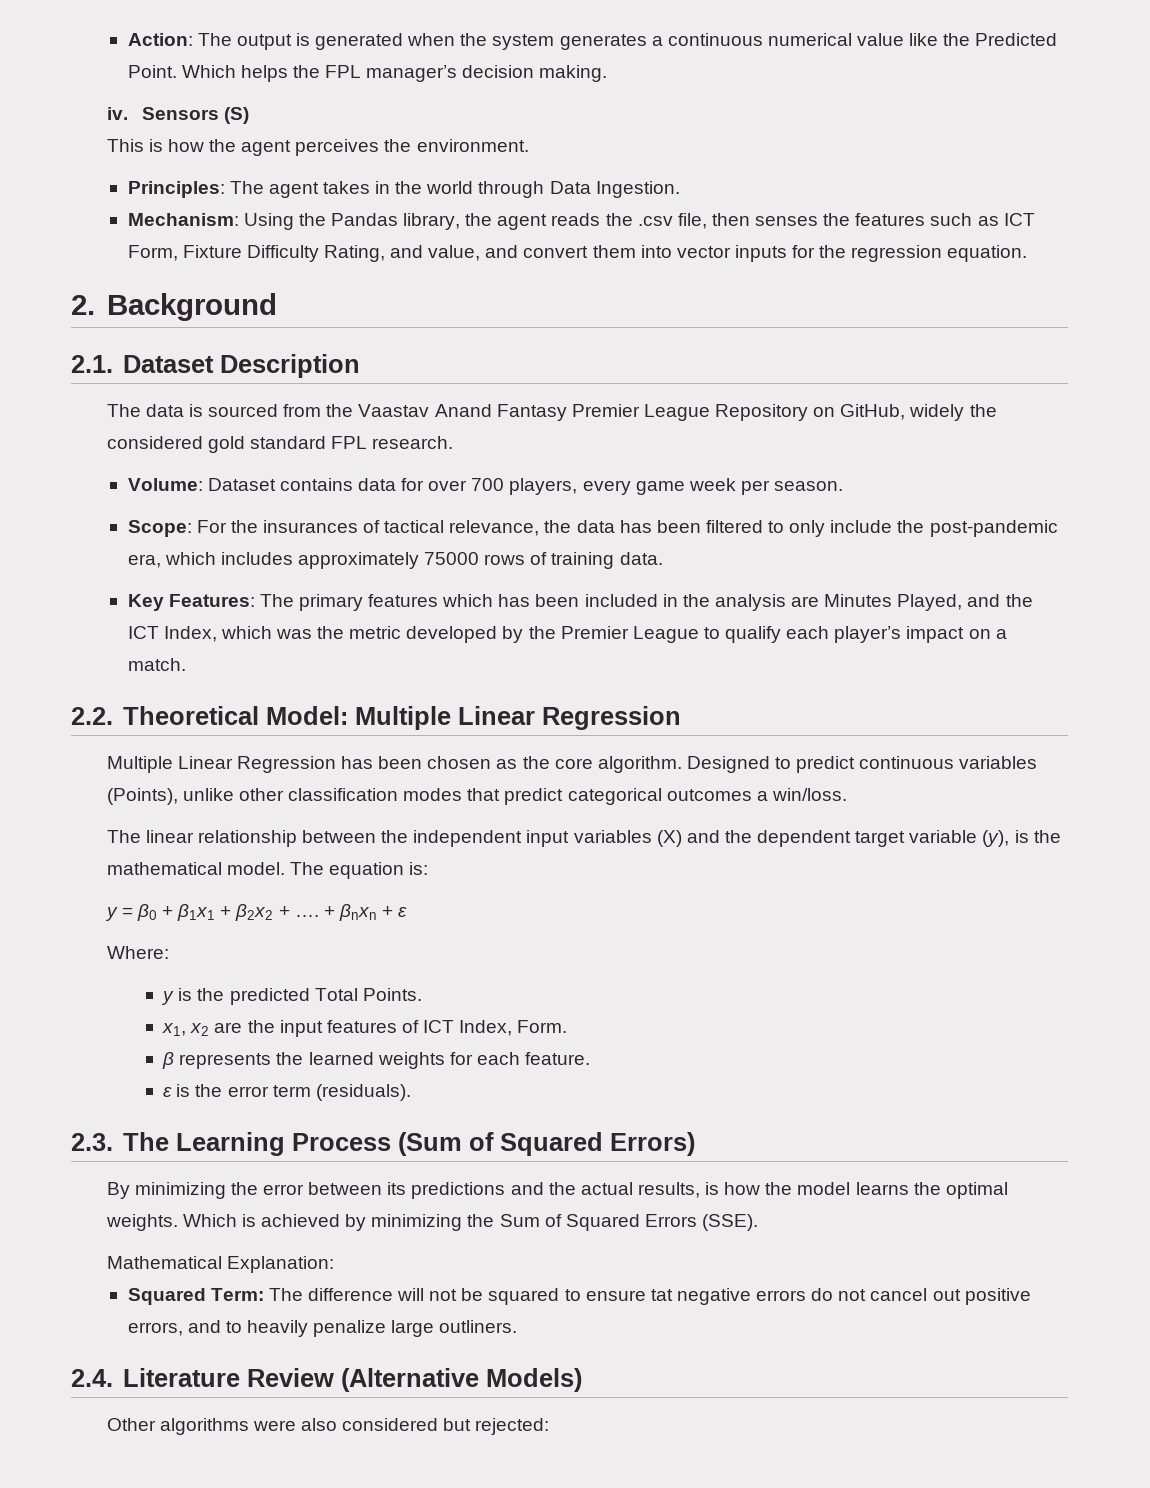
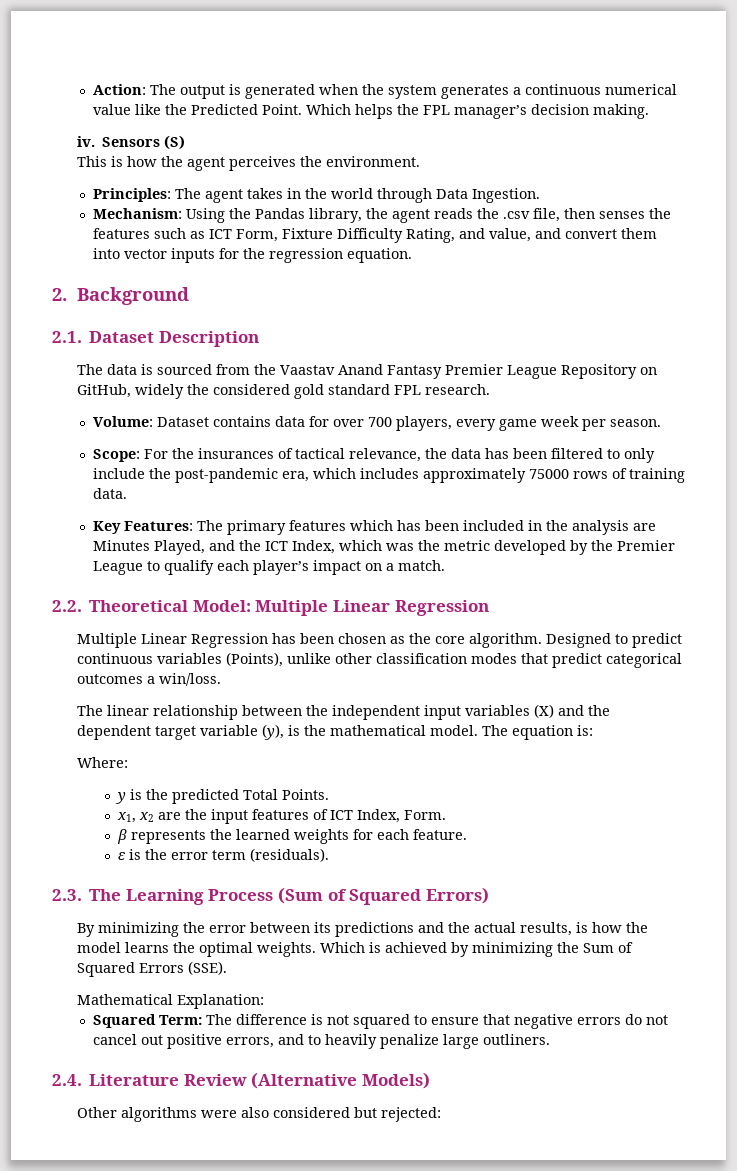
- y = β0 + β1x1 + β2x2 + …. + βnxn + ε
- Squared Term: The difference will not be squared to ensure tat negative errors do not cancel out positive errors, and to heavily penalize large outliners.
+ Squared Term: The difference is not squared to ensure that negative errors do not cancel out positive errors, and to heavily penalize large outliners.

